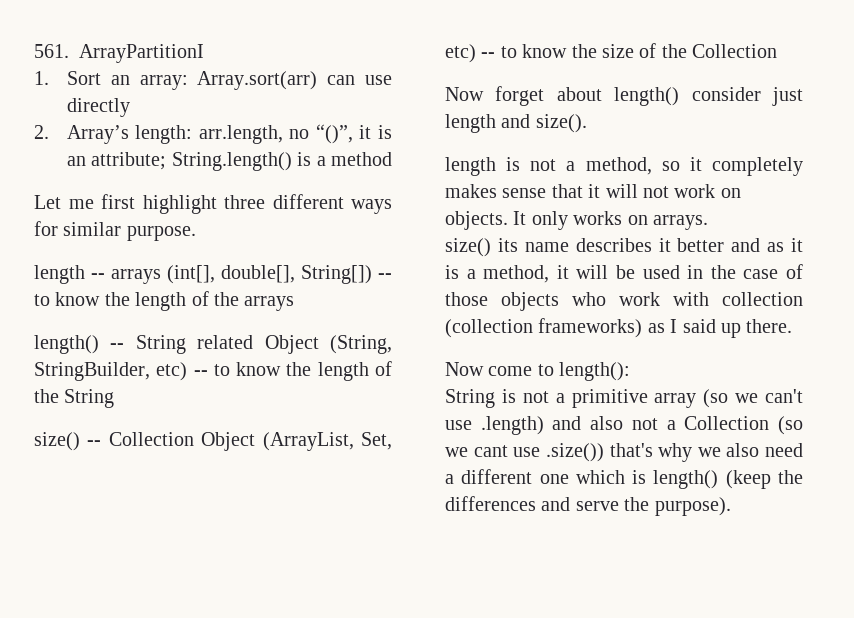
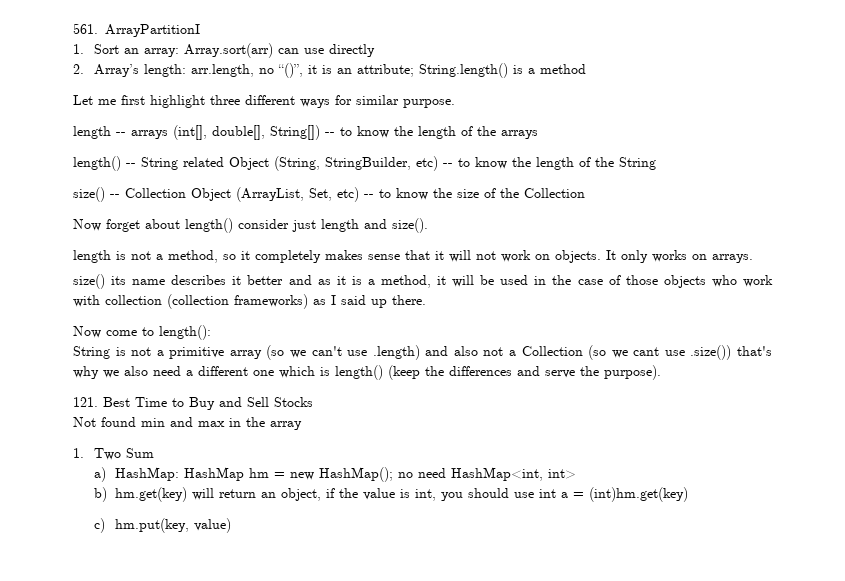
+ 121. Best Time to Buy and Sell Stocks
+ Not found min and max in the array
+ 1. Two Sum
+ a) HashMap: HashMap hm = new HashMap(); no need HashMap<int, int>
+ b) hm.get(key) will return an object, if the value is int, you should use int a = (int)hm.get(key)
+ c) hm.put(key, value)

